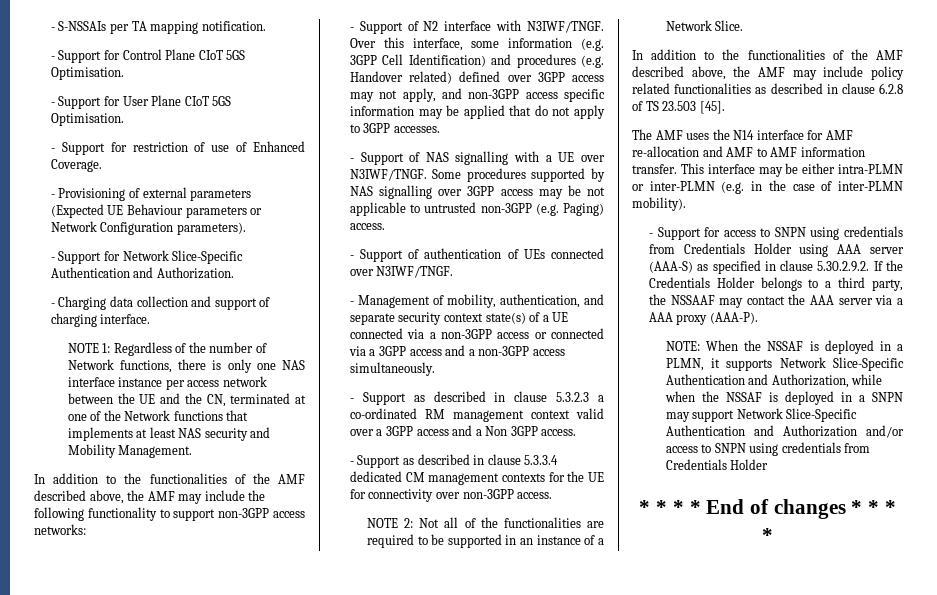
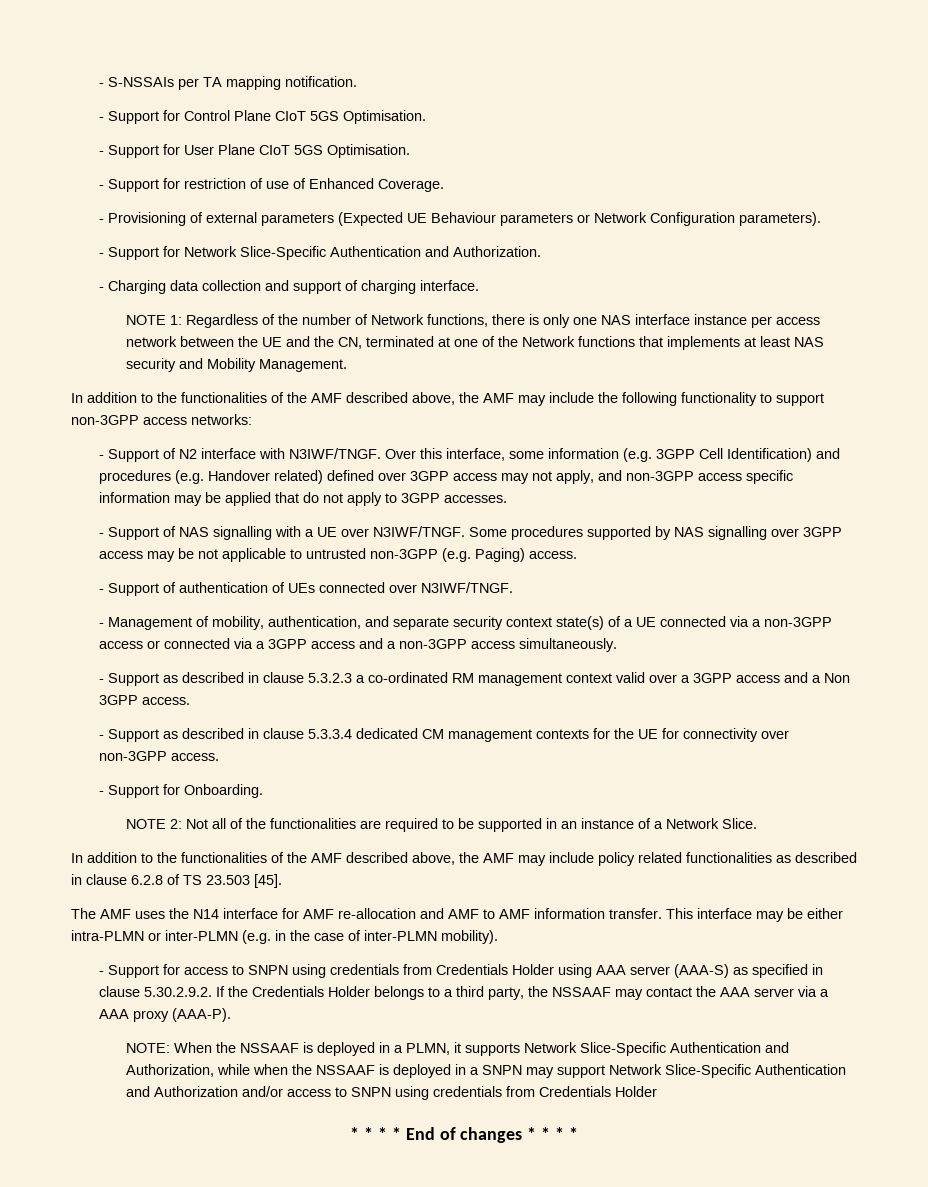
+ - Support for Onboarding.
- NOTE: When the NSSAF is deployed in a PLMN, it supports Network Slice-Specific Authentication and Authorization, while when the NSSAF is deployed in a SNPN may support Network Slice-Specific Authentication and Authorization and/or access to SNPN using credentials from Credentials Holder
+ NOTE: When the NSSAAF is deployed in a PLMN, it supports Network Slice-Specific Authentication and Authorization, while when the NSSAAF is deployed in a SNPN may support Network Slice-Specific Authentication and Authorization and/or access to SNPN using credentials from Credentials Holder

